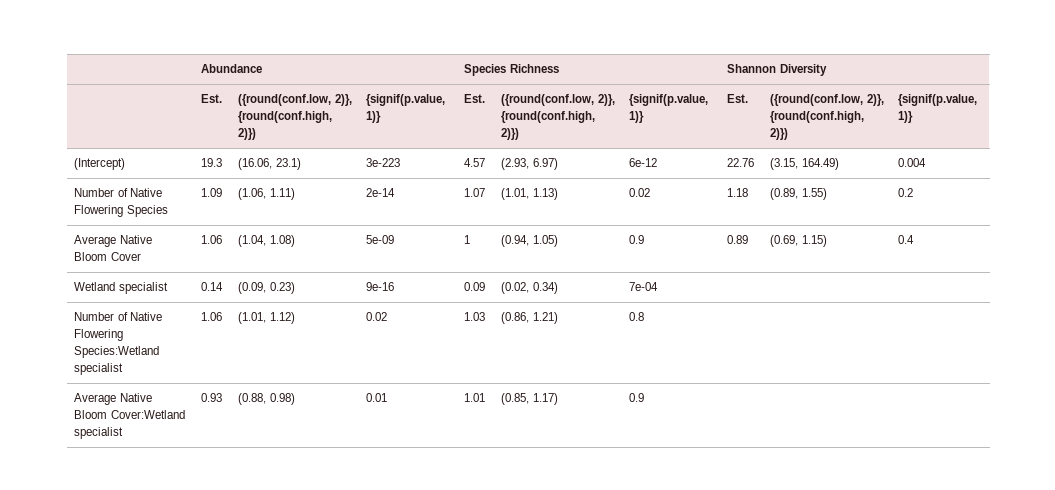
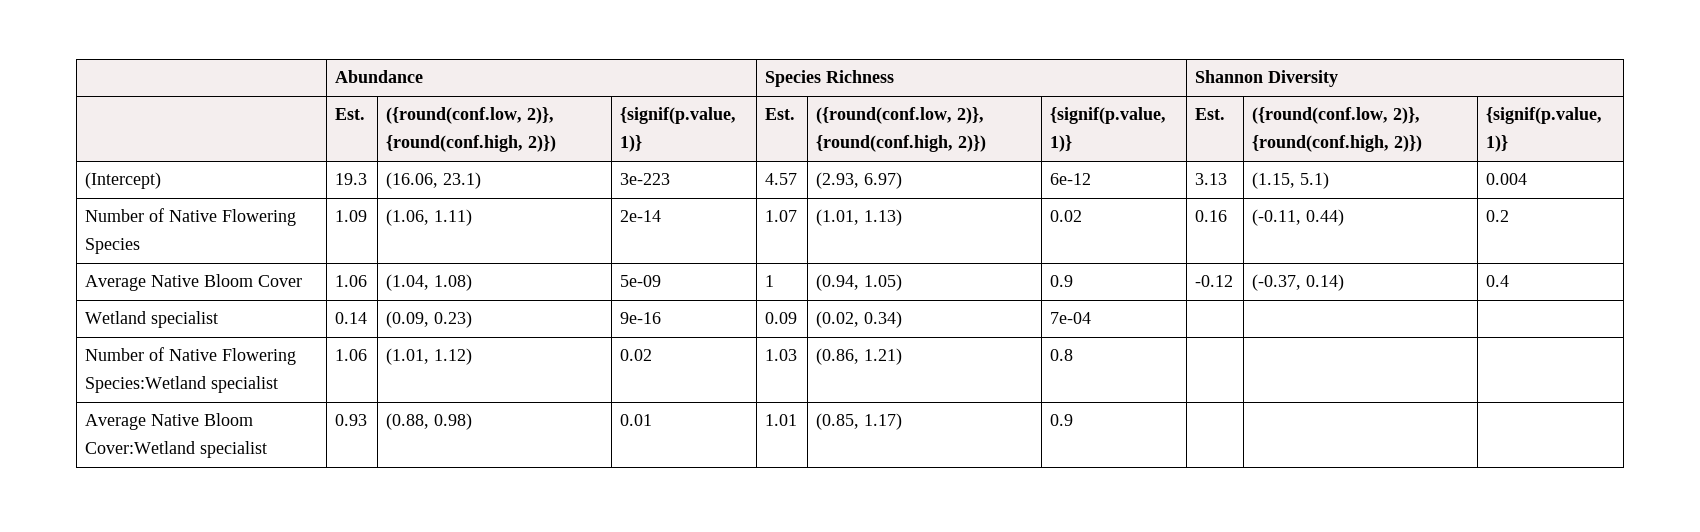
- (Intercept) | 19.3 | (16.06, 23.1) | 3e-223 | 4.57 | (2.93, 6.97) | 6e-12 | 22.76 | (3.15, 164.49) | 0.004
+ (Intercept) | 19.3 | (16.06, 23.1) | 3e-223 | 4.57 | (2.93, 6.97) | 6e-12 | 3.13 | (1.15, 5.1) | 0.004
- Number of Native Flowering Species | 1.09 | (1.06, 1.11) | 2e-14 | 1.07 | (1.01, 1.13) | 0.02 | 1.18 | (0.89, 1.55) | 0.2
+ Number of Native Flowering Species | 1.09 | (1.06, 1.11) | 2e-14 | 1.07 | (1.01, 1.13) | 0.02 | 0.16 | (-0.11, 0.44) | 0.2
- Average Native Bloom Cover | 1.06 | (1.04, 1.08) | 5e-09 | 1 | (0.94, 1.05) | 0.9 | 0.89 | (0.69, 1.15) | 0.4
+ Average Native Bloom Cover | 1.06 | (1.04, 1.08) | 5e-09 | 1 | (0.94, 1.05) | 0.9 | -0.12 | (-0.37, 0.14) | 0.4

